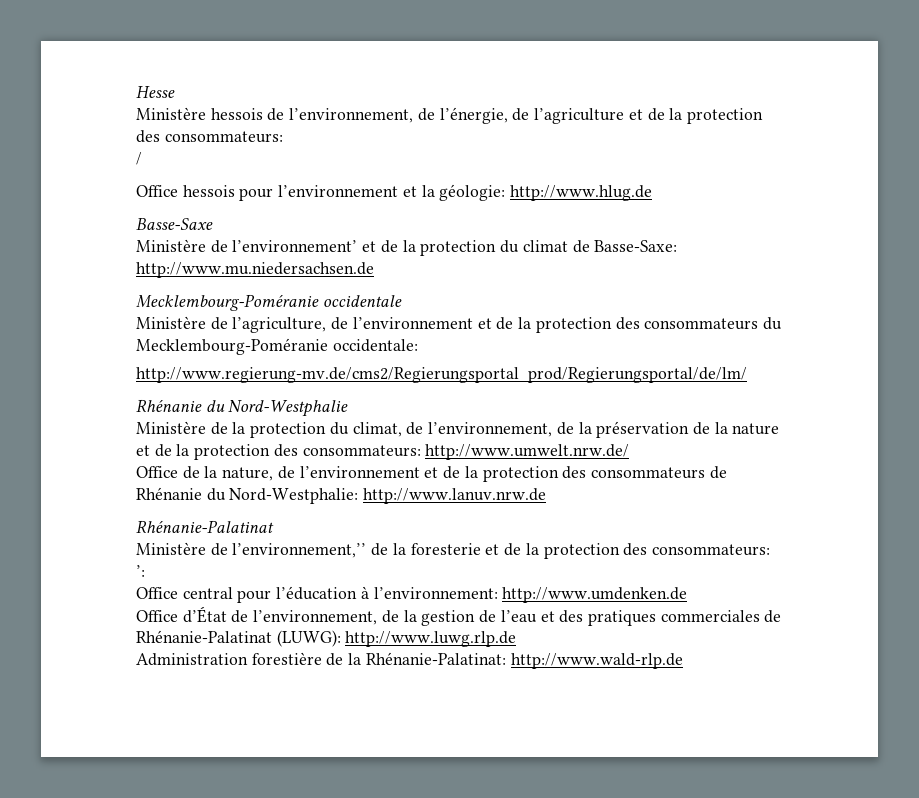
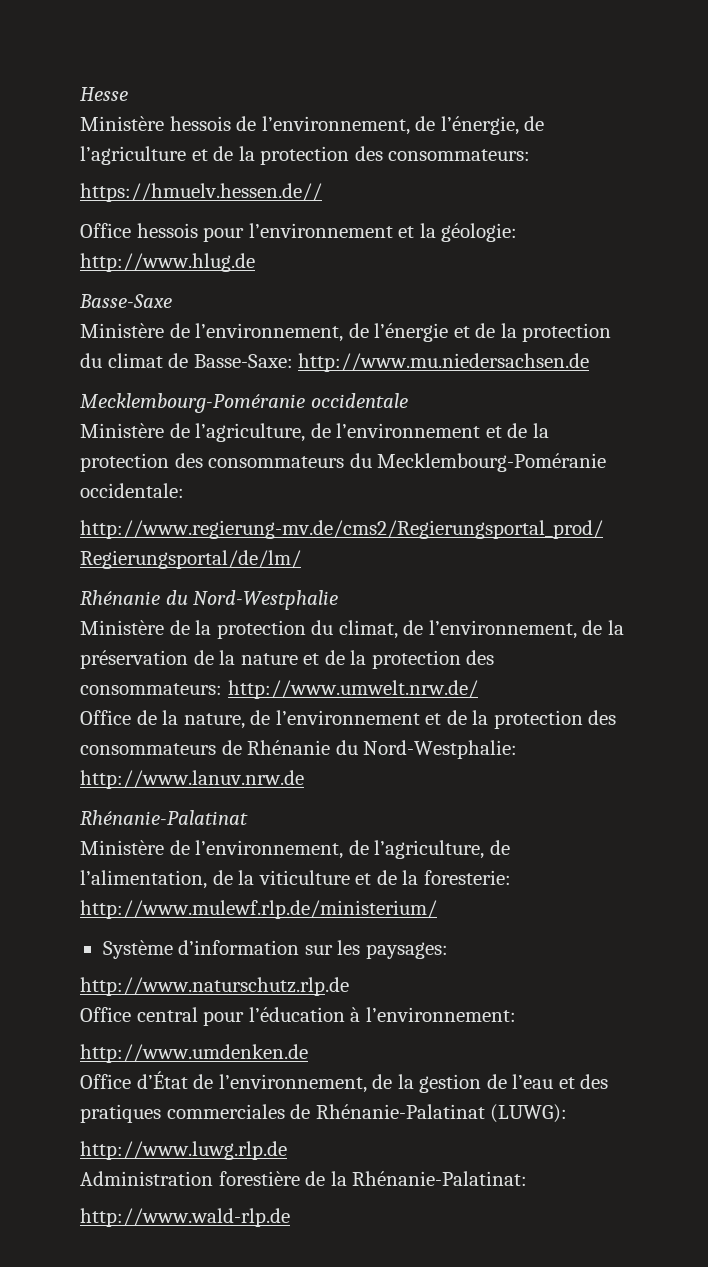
- /
+ https://hmuelv.hessen.de//
- Ministère de l’environnement’ et de la protection du climat de Basse-Saxe: http://www.mu.niedersachsen.de
+ Ministère de l’environnement, de l’énergie et de la protection du climat de Basse-Saxe: http://www.mu.niedersachsen.de
- Ministère de l’environnement,’’ de la foresterie et de la protection des consommateurs: ’:
+ Ministère de l’environnement, de l’agriculture, de l’alimentation, de la viticulture et de la foresterie: http://www.mulewf.rlp.de/ministerium/
+ Système d’information sur les paysages:
+ http://www.naturschutz.rlp.de
- Office central pour l’éducation à l’environnement: http://www.umdenken.de
+ Office central pour l’éducation à l’environnement:
+ http://www.umdenken.de
- Office d’État de l’environnement, de la gestion de l’eau et des pratiques commerciales de Rhénanie-Palatinat (LUWG): http://www.luwg.rlp.de
+ Office d’État de l’environnement, de la gestion de l’eau et des pratiques commerciales de Rhénanie-Palatinat (LUWG):
+ http://www.luwg.rlp.de
- Administration forestière de la Rhénanie-Palatinat: http://www.wald-rlp.de
+ Administration forestière de la Rhénanie-Palatinat:
+ http://www.wald-rlp.de

